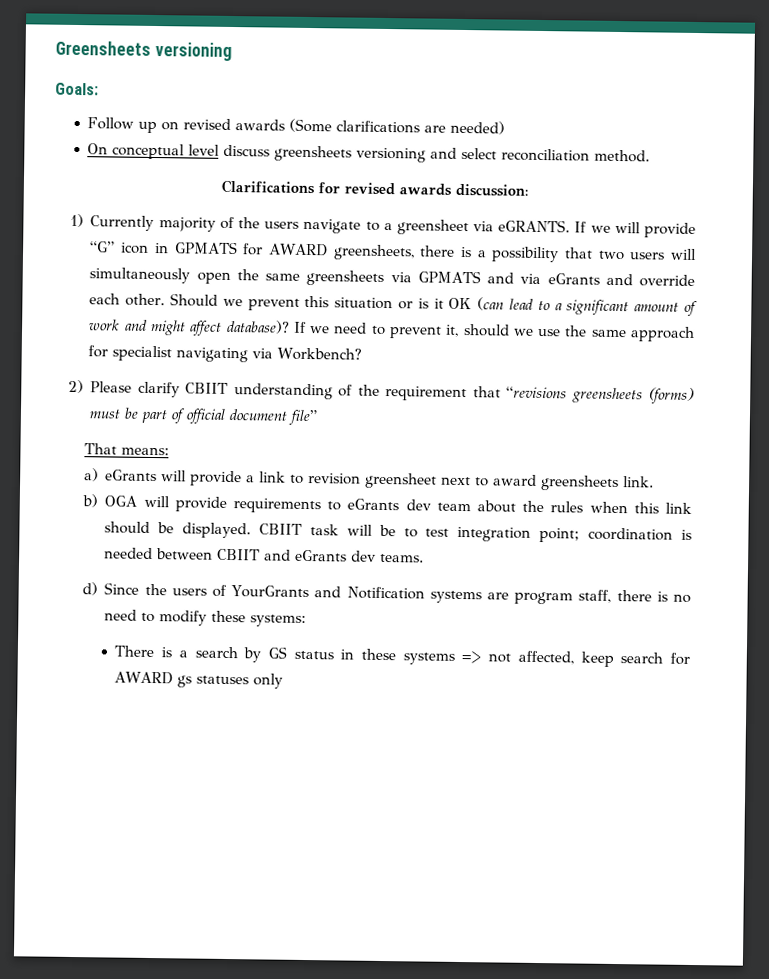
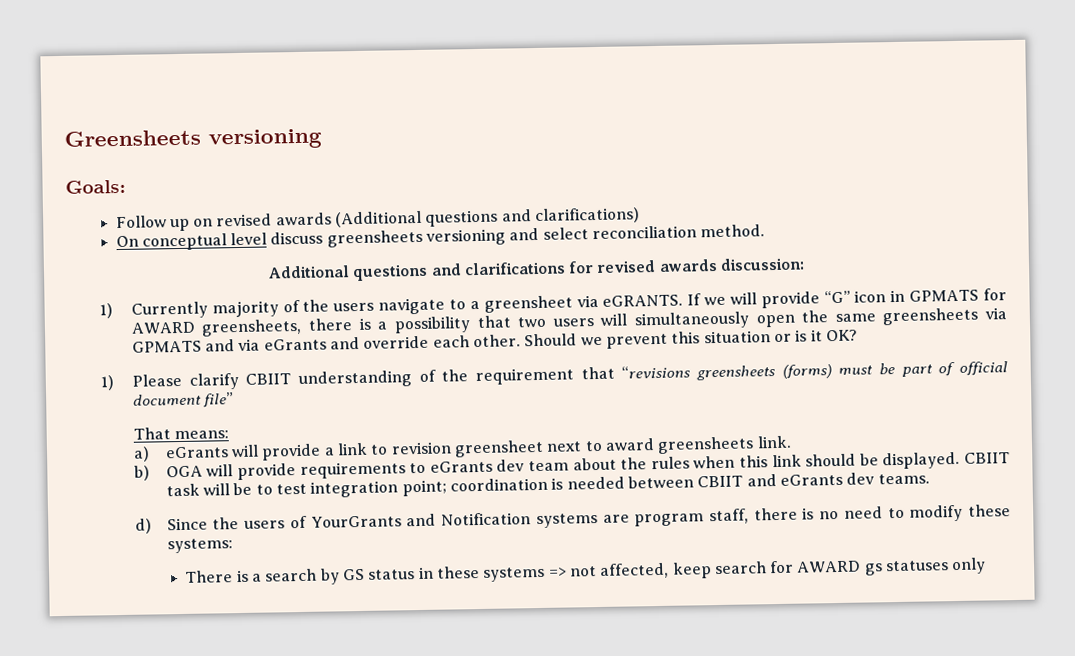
- Follow up on revised awards (Some clarifications are needed)
+ Follow up on revised awards (Additional questions and clarifications)
- Clarifications for revised awards discussion:
+ Additional questions and clarifications for revised awards discussion:
- Should we prevent this situation or is it OK (can lead to a significant amount of work and might affect database)? If we need to prevent it, should we use the same approach for specialist navigating via Workbench?
- 2) Please clarify CBIIT understanding of the requirement that “revisions greensheets (forms) must be part of official document file”
+ Should we prevent this situation or is it OK?
+ 1) Please clarify CBIIT understanding of the requirement that “revisions greensheets (forms) must be part of official document file”

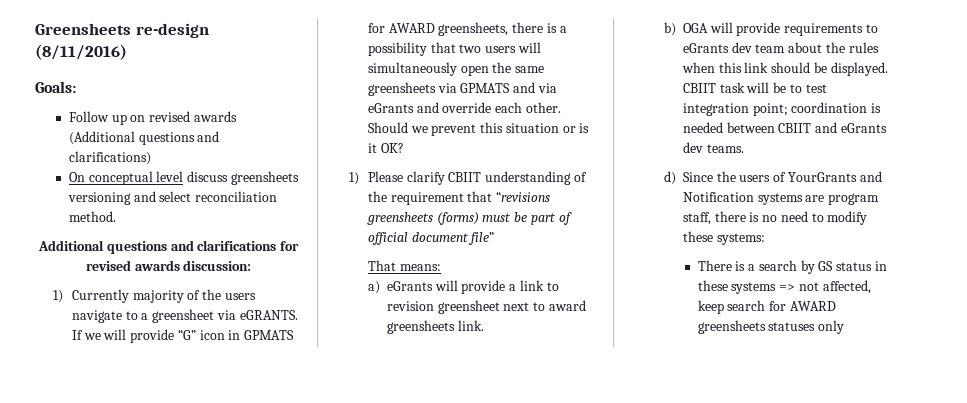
- Greensheets versioning
+ Greensheets re-design (8/11/2016)
- There is a search by GS status in these systems => not affected, keep search for AWARD gs statuses only
+ There is a search by GS status in these systems => not affected, keep search for AWARD greensheets statuses only

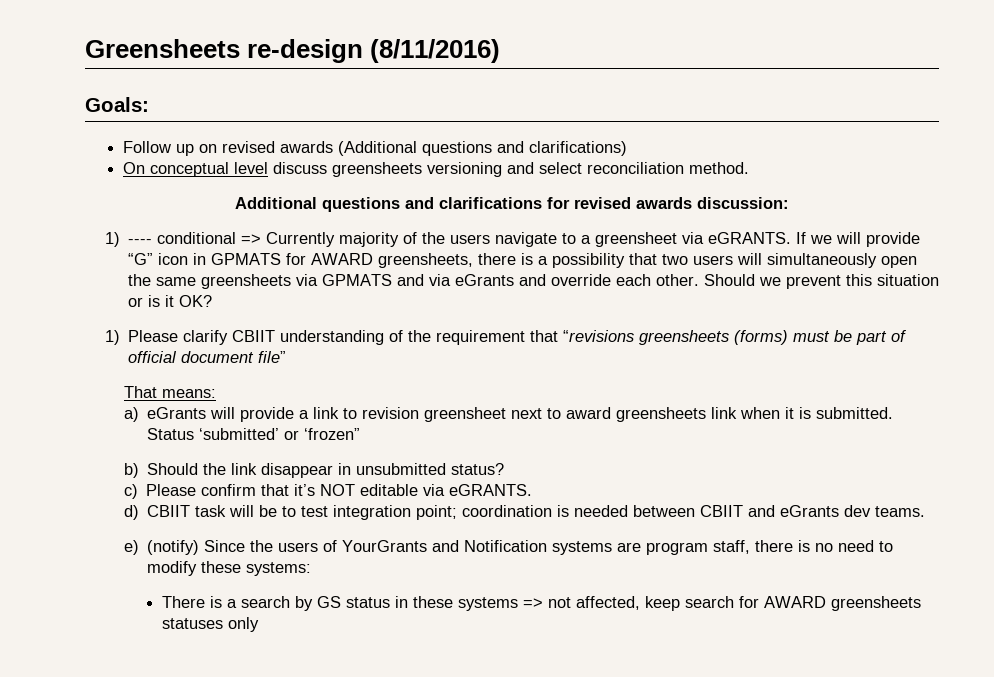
- 1) Currently majority of the users navigate to a greensheet via eGRANTS.
+ 1) ---- conditional => Currently majority of the users navigate to a greensheet via eGRANTS.
- a) eGrants will provide a link to revision greensheet next to award greensheets link.
- b) OGA will provide requirements to eGrants dev team about the rules when this link should be displayed. CBIIT task will be to test integration point; coordination is needed between CBIIT and eGrants dev teams.
+ a) eGrants will provide a link to revision greensheet next to award greensheets link when it is submitted. Status ‘submitted’ or ‘frozen”
+ b) Should the link disappear in unsubmitted status?
+ c) Please confirm that it’s NOT editable via eGRANTS.
+ d) CBIIT task will be to test integration point; coordination is needed between CBIIT and eGrants dev teams.
- d) Since the users of YourGrants and Notification systems are program staff, there is no need to modify these systems:
+ e) (notify) Since the users of YourGrants and Notification systems are program staff, there is no need to modify these systems:

